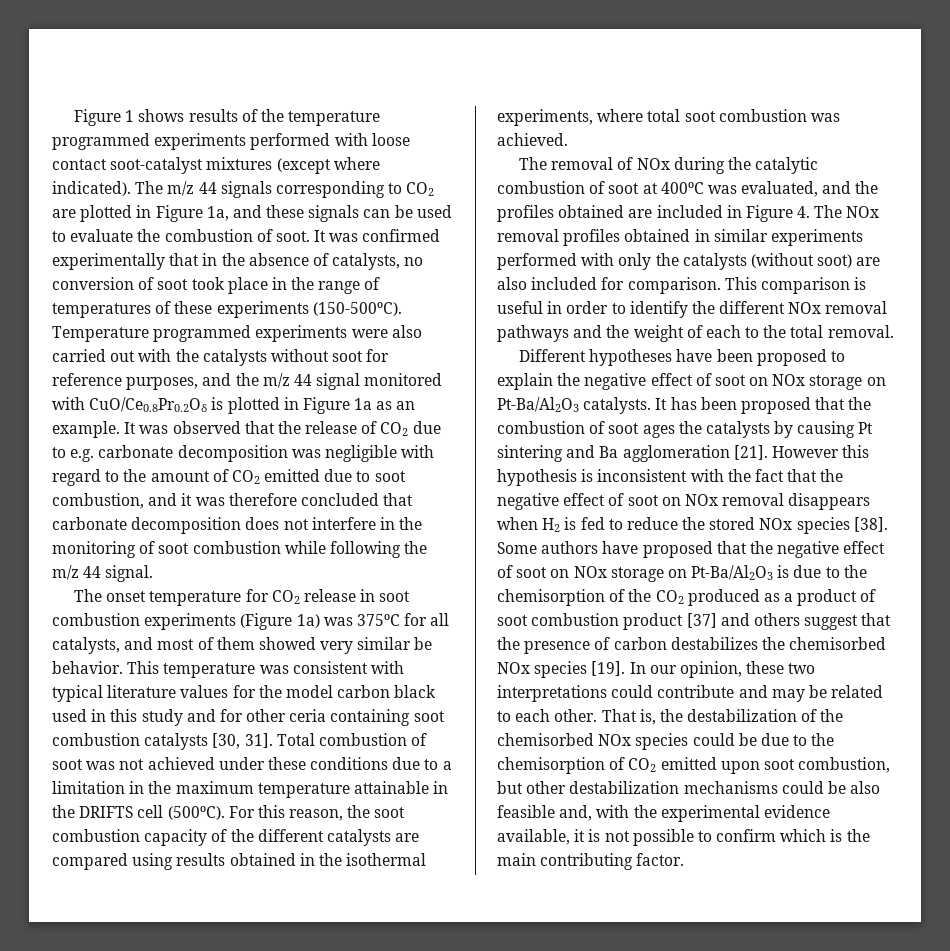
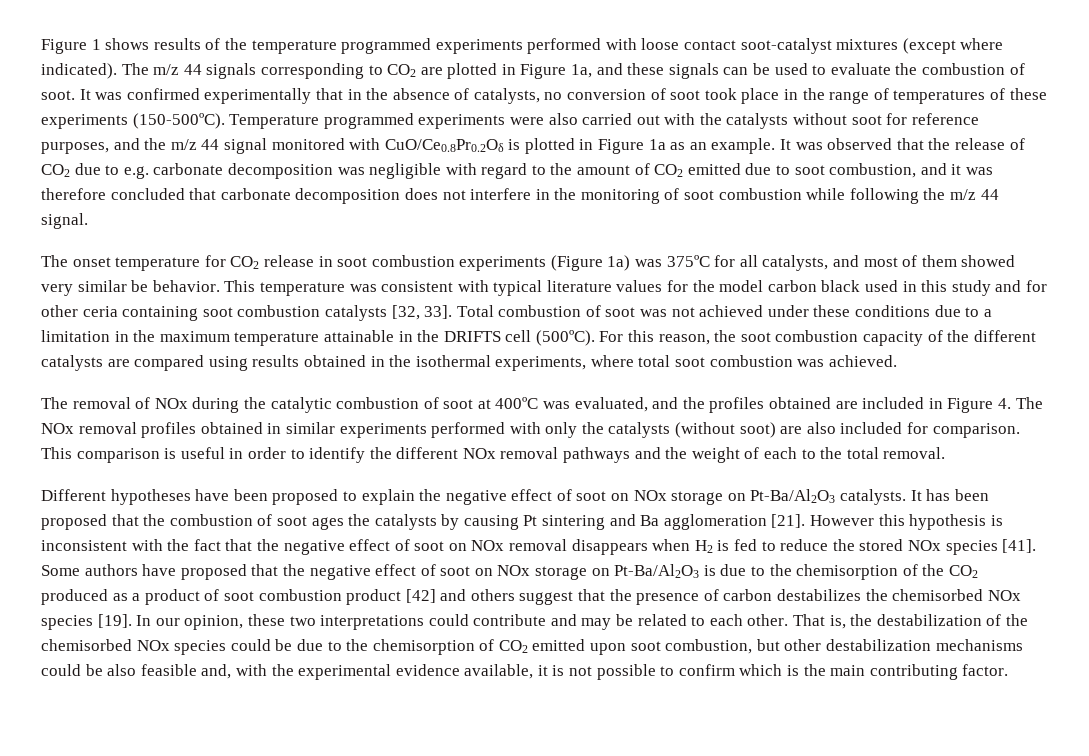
- This temperature was consistent with typical literature values for the model carbon black used in this study and for other ceria containing soot combustion catalysts [30, 31].
+ This temperature was consistent with typical literature values for the model carbon black used in this study and for other ceria containing soot combustion catalysts [32, 33].
- However this hypothesis is inconsistent with the fact that the negative effect of soot on NOx removal disappears when H2 is fed to reduce the stored NOx species [38].
+ However this hypothesis is inconsistent with the fact that the negative effect of soot on NOx removal disappears when H2 is fed to reduce the stored NOx species [41].
- Some authors have proposed that the negative effect of soot on NOx storage on Pt-Ba/Al2O3 is due to the chemisorption of the CO2 produced as a product of soot combustion product [37] and others suggest that the presence of carbon destabilizes the chemisorbed NOx species [19].
+ Some authors have proposed that the negative effect of soot on NOx storage on Pt-Ba/Al2O3 is due to the chemisorption of the CO2 produced as a product of soot combustion product [42] and others suggest that the presence of carbon destabilizes the chemisorbed NOx species [19].

